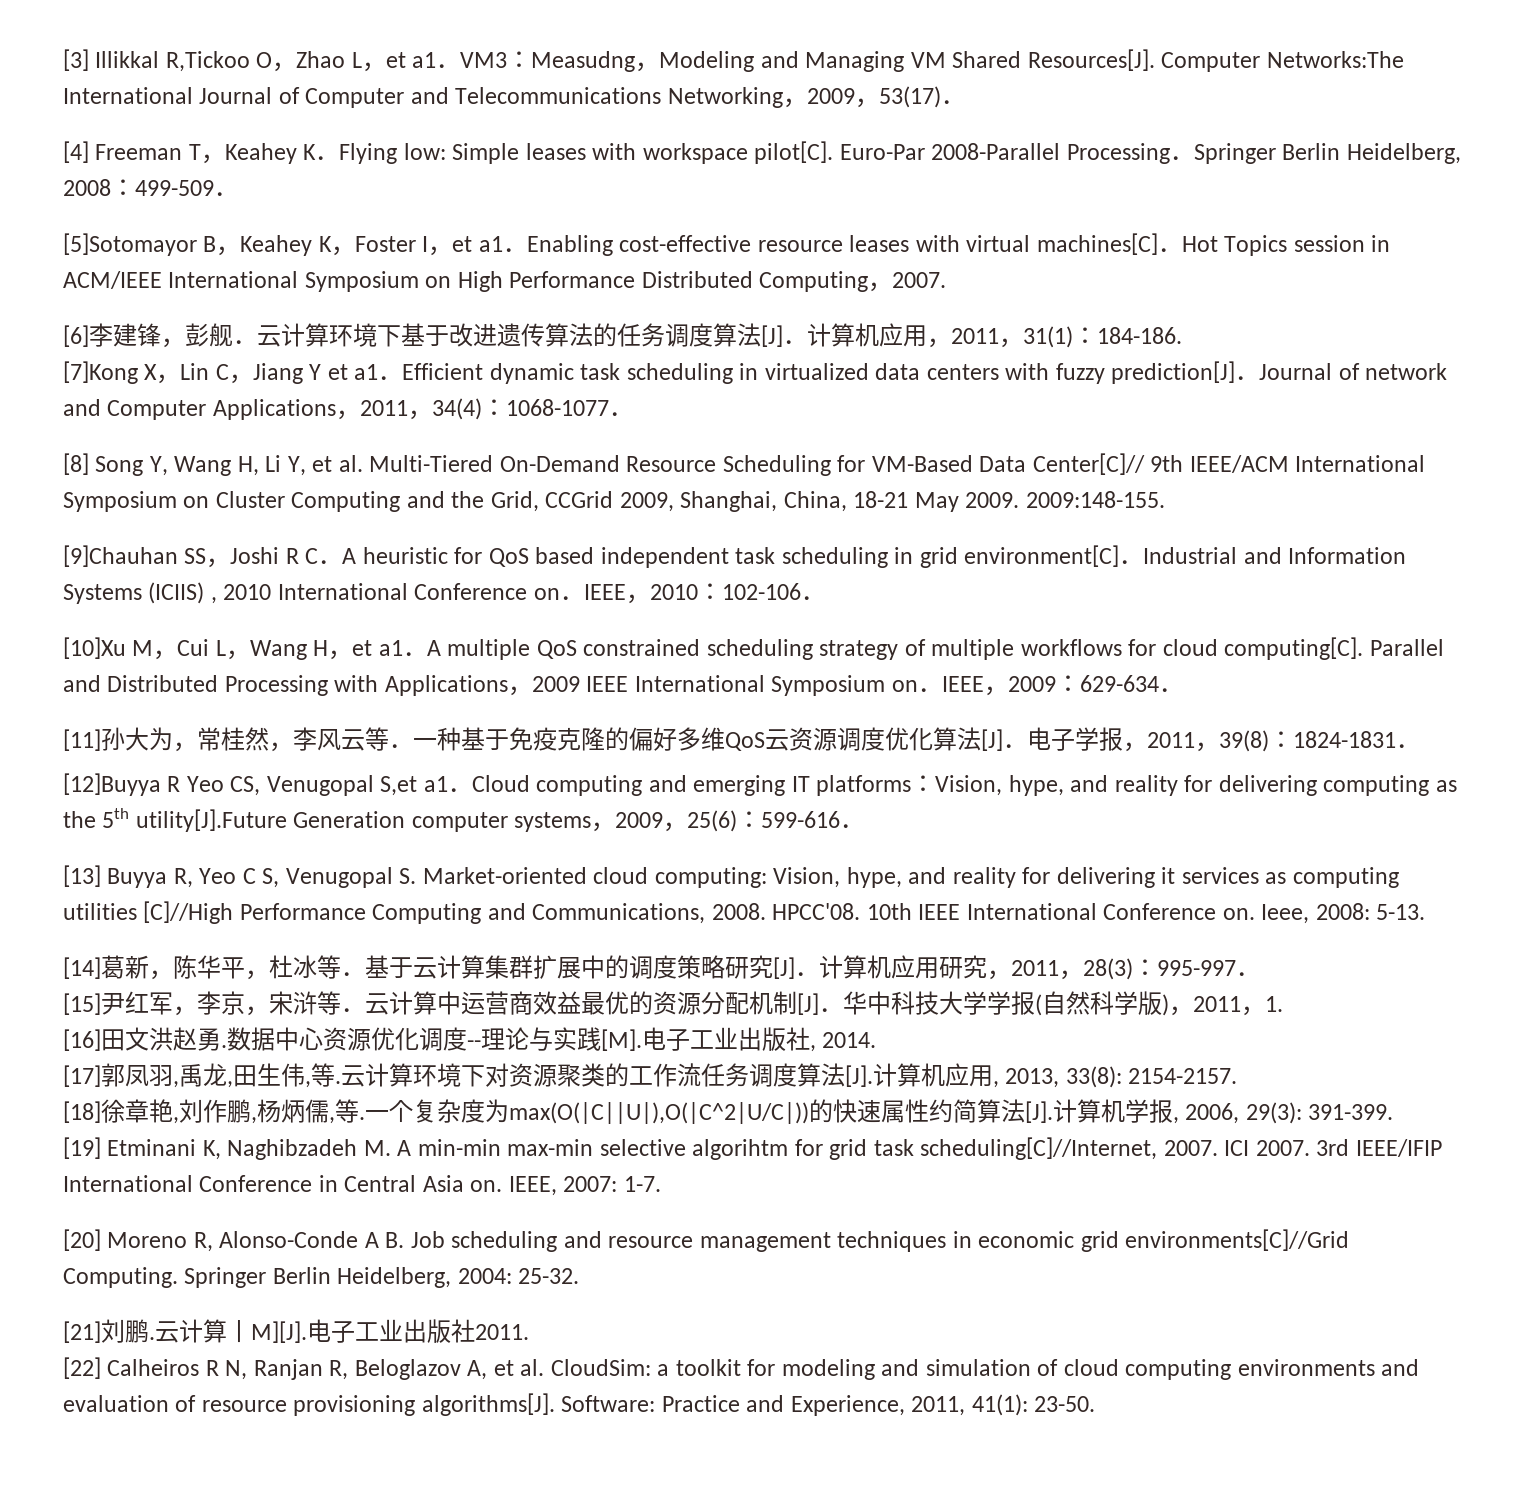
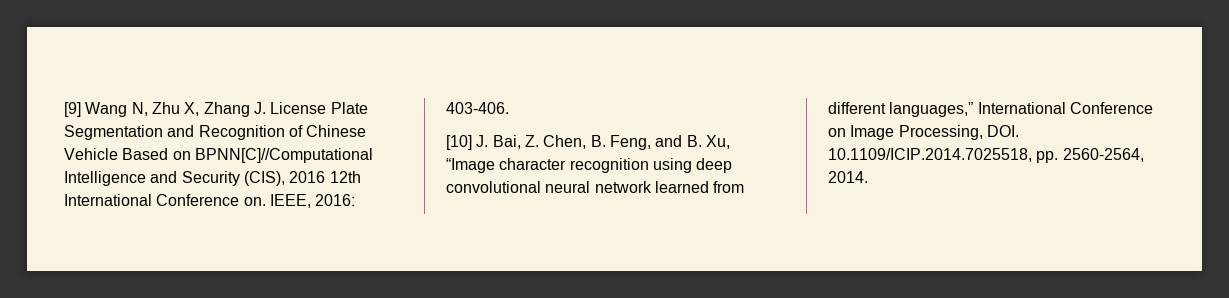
- [3] Illikkal R,Tickoo O，Zhao L，et a1．VM3：Measudng，Modeling and Managing VM Shared Resources[J]. Computer Networks:The International Journal of Computer and Telecommunications Networking，2009，53(17)．
- [4] Freeman T，Keahey K．Flying low: Simple leases with workspace pilot[C]. Euro-Par 2008-Parallel Processing．Springer Berlin Heidelberg, 2008：499-509．
- [5]Sotomayor B，Keahey K，Foster I，et a1．Enabling cost-effective resource leases with virtual machines[C]．Hot Topics session in ACM/IEEE International Symposium on High Performance Distributed Computing，2007.
- [6]李建锋，彭舰．云计算环境下基于改进遗传算法的任务调度算法[J]．计算机应用，2011，31(1)：184-186.
- [7]Kong X，Lin C，Jiang Y et a1．Efficient dynamic task scheduling in virtualized data centers with fuzzy prediction[J]．Journal of network and Computer Applications，2011，34(4)：1068-1077．
- [8] Song Y, Wang H, Li Y, et al. Multi-Tiered On-Demand Resource Scheduling for VM-Based Data Center[C]// 9th IEEE/ACM International Symposium on Cluster Computing and the Grid, CCGrid 2009, Shanghai, China, 18-21 May 2009. 2009:148-155.
- [9]Chauhan SS，Joshi R C．A heuristic for QoS based independent task scheduling in grid environment[C]．Industrial and Information Systems (ICIIS) , 2010 International Conference on．IEEE，2010：102-106．
- [10]Xu M，Cui L，Wang H，et a1．A multiple QoS constrained scheduling strategy of multiple workflows for cloud computing[C]. Parallel and Distributed Processing with Applications，2009 IEEE International Symposium on．IEEE，2009：629-634．
- [11]孙大为，常桂然，李风云等．一种基于免疫克隆的偏好多维QoS云资源调度优化算法[J]．电子学报，2011，39(8)：1824-1831．
- [12]Buyya R Yeo CS, Venugopal S,et a1．Cloud computing and emerging IT platforms：Vision, hype, and reality for delivering computing as the 5th utility[J].Future Generation computer systems，2009，25(6)：599-616．
- [13] Buyya R, Yeo C S, Venugopal S. Market-oriented cloud computing: Vision, hype, and reality for delivering it services as computing utilities [C]//High Performance Computing and Communications, 2008. HPCC'08. 10th IEEE International Conference on. Ieee, 2008: 5-13.
- [14]葛新，陈华平，杜冰等．基于云计算集群扩展中的调度策略研究[J]．计算机应用研究，2011，28(3)：995-997．
- [15]尹红军，李京，宋浒等．云计算中运营商效益最优的资源分配机制[J]．华中科技大学学报(自然科学版)，2011，1.
- [16]田文洪赵勇.数据中心资源优化调度--理论与实践[M].电子工业出版社, 2014.
- [17]郭凤羽,禹龙,田生伟,等.云计算环境下对资源聚类的工作流任务调度算法[J].计算机应用, 2013, 33(8): 2154-2157.
- [18]徐章艳,刘作鹏,杨炳儒,等.一个复杂度为max(O(|C||U|),O(|C^2|U/C|))的快速属性约简算法[J].计算机学报, 2006, 29(3): 391-399.
- [19] Etminani K, Naghibzadeh M. A min-min max-min selective algorihtm for grid task scheduling[C]//Internet, 2007. ICI 2007. 3rd IEEE/IFIP International Conference in Central Asia on. IEEE, 2007: 1-7.
- [20] Moreno R, Alonso-Conde A B. Job scheduling and resource management techniques in economic grid environments[C]//Grid Computing. Springer Berlin Heidelberg, 2004: 25-32.
- [21]刘鹏.云计算丨M][J].电子工业出版社2011.
- [22] Calheiros R N, Ranjan R, Beloglazov A, et al. CloudSim: a toolkit for modeling and simulation of cloud computing environments and evaluation of resource provisioning algorithms[J]. Software: Practice and Experience, 2011, 41(1): 23-50.
+ [9] Wang N, Zhu X, Zhang J. License Plate Segmentation and Recognition of Chinese Vehicle Based on BPNN[C]//Computational Intelligence and Security (CIS), 2016 12th International Conference on. IEEE, 2016: 403-406.
+ [10] J. Bai, Z. Chen, B. Feng, and B. Xu, “Image character recognition using deep convolutional neural network learned from different languages,” International Conference on Image Processing, DOI. 10.1109/ICIP.2014.7025518, pp. 2560-2564, 2014.

